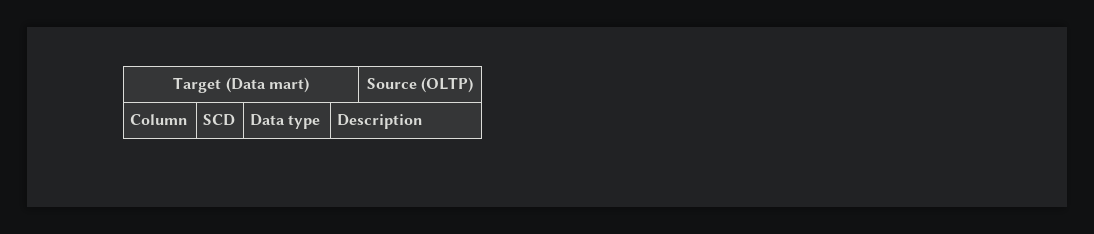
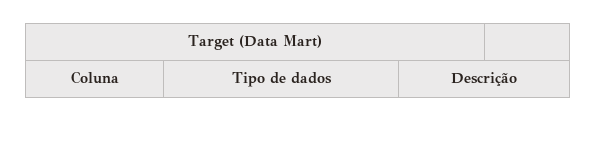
- Target (Data mart) | Source (OLTP)
- Column | SCD | Data type | Description
+ Target (Data Mart) |
+ Coluna | Tipo de dados | Descrição

